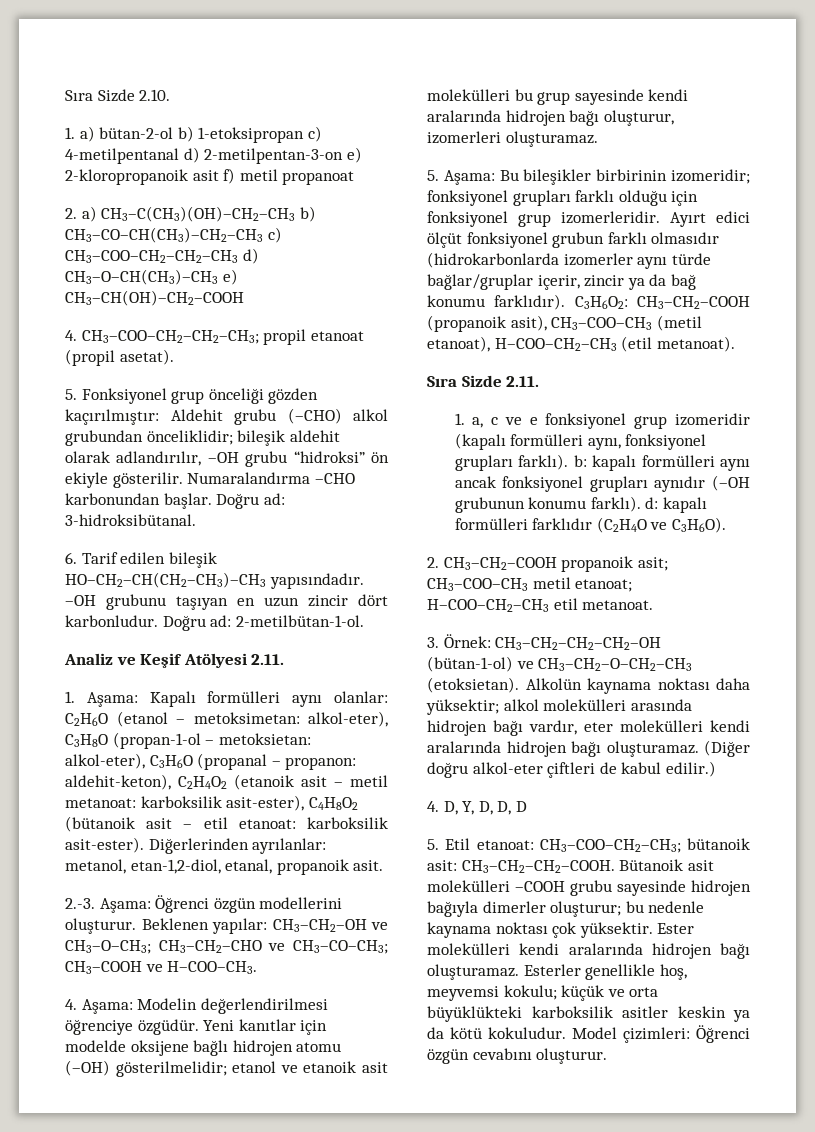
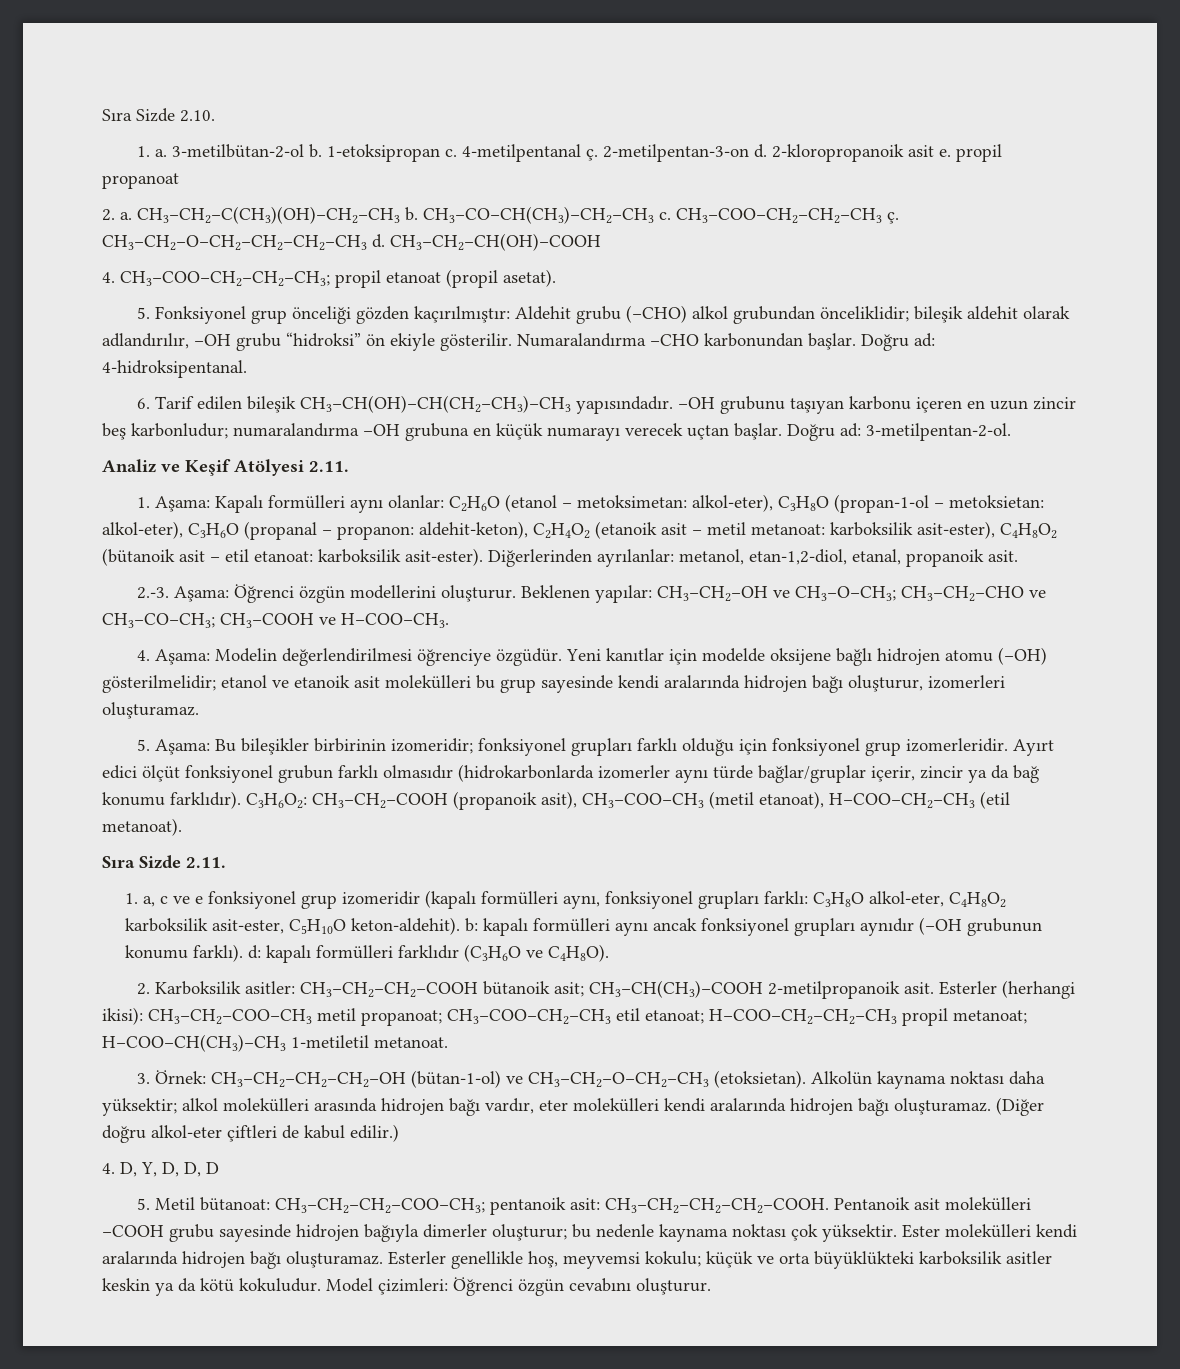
- 1. a) bütan-2-ol b) 1-etoksipropan c) 4-metilpentanal d) 2-metilpentan-3-on e) 2-kloropropanoik asit f) metil propanoat
- 2. a) CH3–C(CH3)(OH)–CH2–CH3 b) CH3–CO–CH(CH3)–CH2–CH3 c) CH3–COO–CH2–CH2–CH3 d) CH3–O–CH(CH3)–CH3 e) CH3–CH(OH)–CH2–COOH
+ 1. a. 3-metilbütan-2-ol b. 1-etoksipropan c. 4-metilpentanal ç. 2-metilpentan-3-on d. 2-kloropropanoik asit e. propil propanoat
+ 2. a. CH3–CH2–C(CH3)(OH)–CH2–CH3 b. CH3–CO–CH(CH3)–CH2–CH3 c. CH3–COO–CH2–CH2–CH3 ç. CH3–CH2–O–CH2–CH2–CH2–CH3 d. CH3–CH2–CH(OH)–COOH
- Doğru ad: 3-hidroksibütanal.
+ Doğru ad: 4-hidroksipentanal.
- 6. Tarif edilen bileşik HO–CH2–CH(CH2–CH3)–CH3 yapısındadır.
+ 6. Tarif edilen bileşik CH3–CH(OH)–CH(CH2–CH3)–CH3 yapısındadır.
- –OH grubunu taşıyan en uzun zincir dört karbonludur. Doğru ad: 2-metilbütan-1-ol.
+ –OH grubunu taşıyan karbonu içeren en uzun zincir beş karbonludur; numaralandırma –OH grubuna en küçük numarayı verecek uçtan başlar. Doğru ad: 3-metilpentan-2-ol.
- 1. a, c ve e fonksiyonel grup izomeridir (kapalı formülleri aynı, fonksiyonel grupları farklı). b: kapalı formülleri aynı ancak fonksiyonel grupları aynıdır (–OH grubunun konumu farklı). d: kapalı formülleri farklıdır (C2H4O ve C3H6O).
- 2. CH3–CH2–COOH propanoik asit; CH3–COO–CH3 metil etanoat; H–COO–CH2–CH3 etil metanoat.
+ 1. a, c ve e fonksiyonel grup izomeridir (kapalı formülleri aynı, fonksiyonel grupları farklı: C3H8O alkol-eter, C4H8O2 karboksilik asit-ester, C5H10O keton-aldehit). b: kapalı formülleri aynı ancak fonksiyonel grupları aynıdır (–OH grubunun konumu farklı). d: kapalı formülleri farklıdır (C3H6O ve C4H8O).
+ 2. Karboksilik asitler: CH3–CH2–CH2–COOH bütanoik asit; CH3–CH(CH3)–COOH 2-metilpropanoik asit. Esterler (herhangi ikisi): CH3–CH2–COO–CH3 metil propanoat; CH3–COO–CH2–CH3 etil etanoat; H–COO–CH2–CH2–CH3 propil metanoat; H–COO–CH(CH3)–CH3 1-metiletil metanoat.
- 5. Etil etanoat: CH3–COO–CH2–CH3; bütanoik asit: CH3–CH2–CH2–COOH. Bütanoik asit molekülleri –COOH grubu sayesinde hidrojen bağıyla dimerler oluşturur; bu nedenle kaynama noktası çok yüksektir.
+ 5. Metil bütanoat: CH3–CH2–CH2–COO–CH3; pentanoik asit: CH3–CH2–CH2–CH2–COOH. Pentanoik asit molekülleri –COOH grubu sayesinde hidrojen bağıyla dimerler oluşturur; bu nedenle kaynama noktası çok yüksektir.

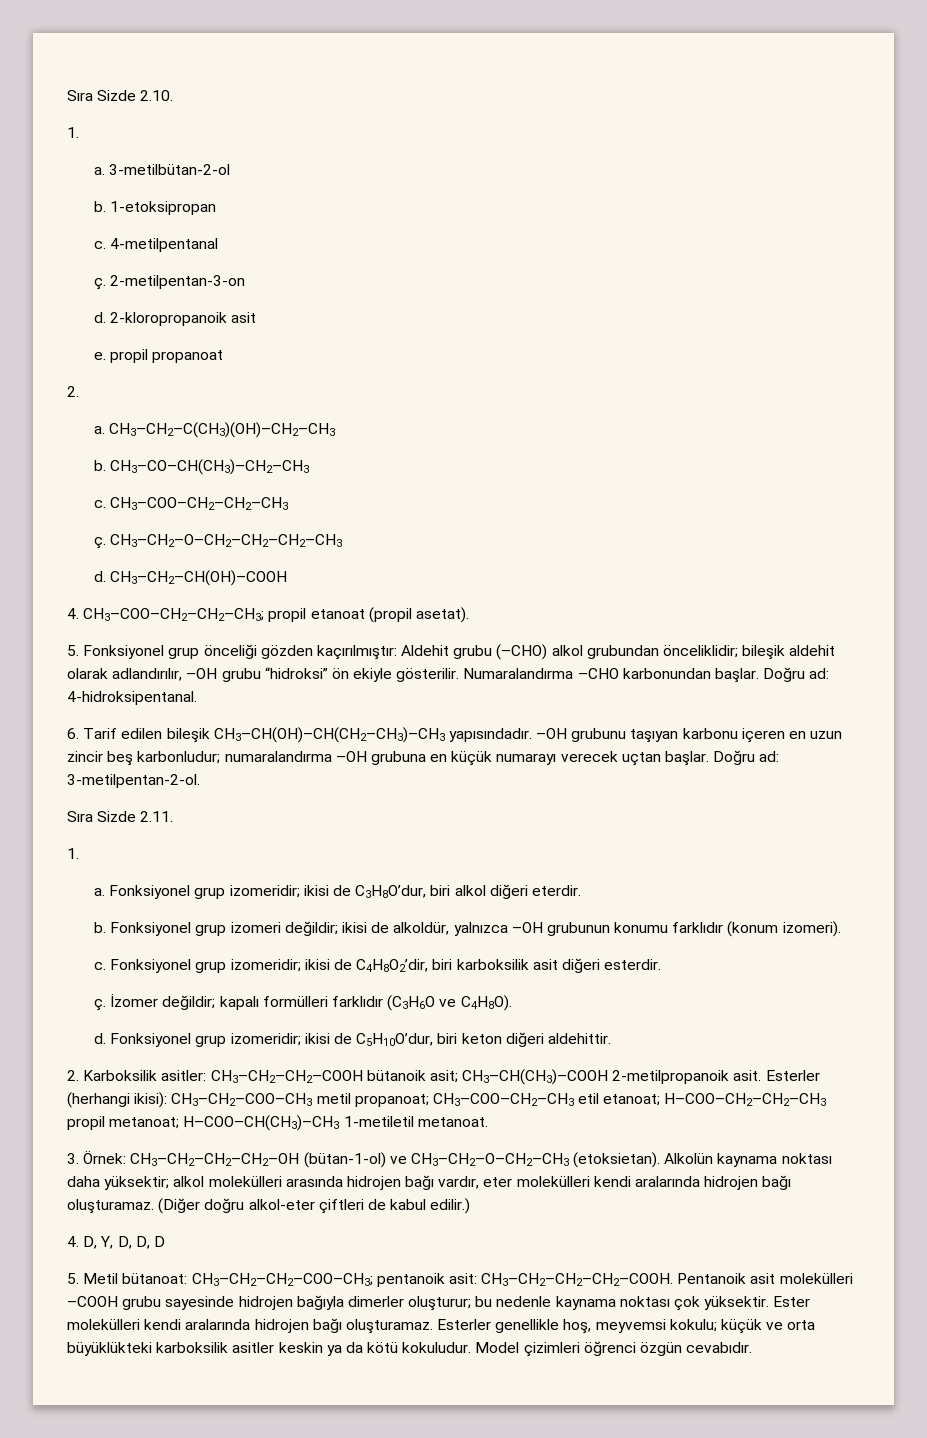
  Sıra Sizde 2.10.
- 1. a.
+ 1.
+ a.
- 3-metilbütan-2-ol b.
+ 3-metilbütan-2-ol
+ b.
- 1-etoksipropan c.
+ 1-etoksipropan
+ c.
- 4-metilpentanal ç.
+ 4-metilpentanal
+ ç.
- 2-metilpentan-3-on d.
+ 2-metilpentan-3-on
+ d.
- 2-kloropropanoik asit e. propil propanoat
- 2. a.
+ 2-kloropropanoik asit
+ e. propil propanoat
+ 2.
+ a.
- CH3–CH2–C(CH3)(OH)–CH2–CH3 b.
+ CH3–CH2–C(CH3)(OH)–CH2–CH3
+ b.
- CH3–CO–CH(CH3)–CH2–CH3 c.
+ CH3–CO–CH(CH3)–CH2–CH3
+ c.
- CH3–COO–CH2–CH2–CH3 ç.
+ CH3–COO–CH2–CH2–CH3
+ ç.
- CH3–CH2–O–CH2–CH2–CH2–CH3 d.
+ CH3–CH2–O–CH2–CH2–CH2–CH3
+ d.
- Analiz ve Keşif Atölyesi 2.11.
- 1. Aşama: Kapalı formülleri aynı olanlar: C2H6O (etanol – metoksimetan: alkol-eter), C3H8O (propan-1-ol – metoksietan: alkol-eter), C3H6O (propanal – propanon: aldehit-keton), C2H4O2 (etanoik asit – metil metanoat: karboksilik asit-ester), C4H8O2 (bütanoik asit – etil etanoat: karboksilik asit-ester). Diğerlerinden ayrılanlar: metanol, etan-1,2-diol, etanal, propanoik asit.
- 2.-3. Aşama: Öğrenci özgün modellerini oluşturur. Beklenen yapılar: CH3–CH2–OH ve CH3–O–CH3; CH3–CH2–CHO ve CH3–CO–CH3; CH3–COOH ve H–COO–CH3.
- 4. Aşama: Modelin değerlendirilmesi öğrenciye özgüdür. Yeni kanıtlar için modelde oksijene bağlı hidrojen atomu (–OH) gösterilmelidir; etanol ve etanoik asit molekülleri bu grup sayesinde kendi aralarında hidrojen bağı oluşturur, izomerleri oluşturamaz.
- 5. Aşama: Bu bileşikler birbirinin izomeridir; fonksiyonel grupları farklı olduğu için fonksiyonel grup izomerleridir. Ayırt edici ölçüt fonksiyonel grubun farklı olmasıdır (hidrokarbonlarda izomerler aynı türde bağlar/gruplar içerir, zincir ya da bağ konumu farklıdır). C3H6O2: CH3–CH2–COOH (propanoik asit), CH3–COO–CH3 (metil etanoat), H–COO–CH2–CH3 (etil metanoat).
  Sıra Sizde 2.11.
- 1. a, c ve e fonksiyonel grup izomeridir (kapalı formülleri aynı, fonksiyonel grupları farklı: C3H8O alkol-eter, C4H8O2 karboksilik asit-ester, C5H10O keton-aldehit). b: kapalı formülleri aynı ancak fonksiyonel grupları aynıdır (–OH grubunun konumu farklı). d: kapalı formülleri farklıdır (C3H6O ve C4H8O).
+ 1.
+ a. Fonksiyonel grup izomeridir; ikisi de C3H8O’dur, biri alkol diğeri eterdir.
+ b. Fonksiyonel grup izomeri değildir; ikisi de alkoldür, yalnızca –OH grubunun konumu farklıdır (konum izomeri).
+ c. Fonksiyonel grup izomeridir; ikisi de C4H8O2’dir, biri karboksilik asit diğeri esterdir.
+ ç. İzomer değildir; kapalı formülleri farklıdır (C3H6O ve C4H8O).
+ d. Fonksiyonel grup izomeridir; ikisi de C5H10O’dur, biri keton diğeri aldehittir.
- Model çizimleri: Öğrenci özgün cevabını oluşturur.
+ Model çizimleri öğrenci özgün cevabıdır.

